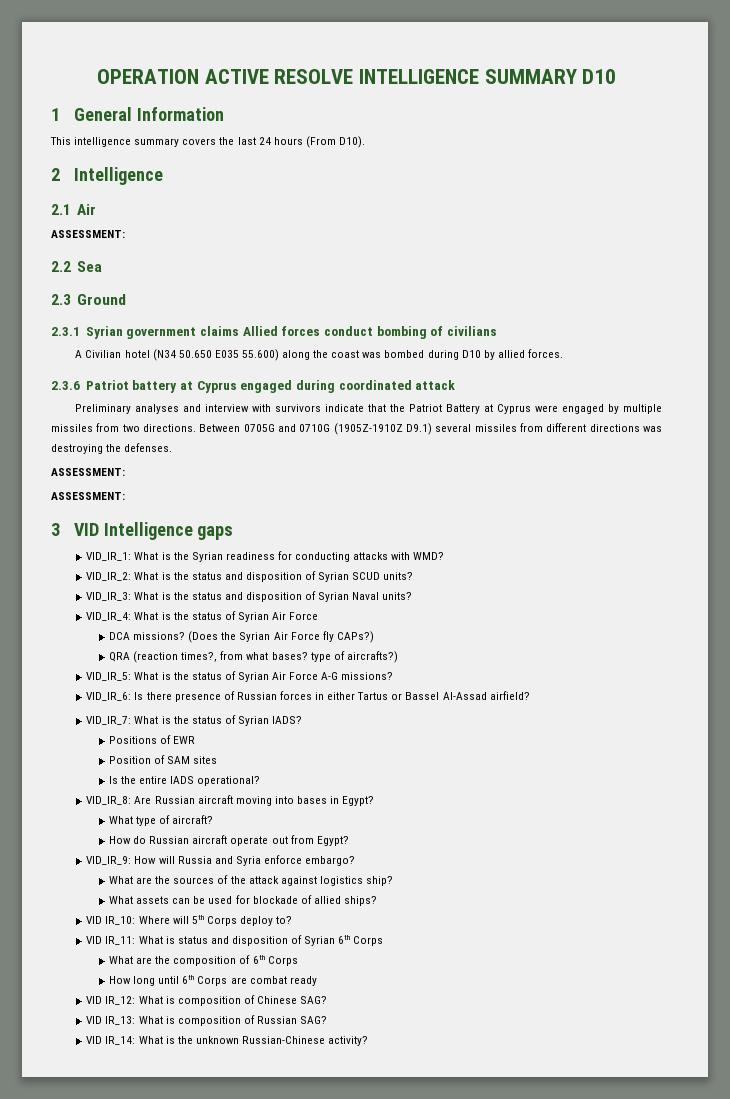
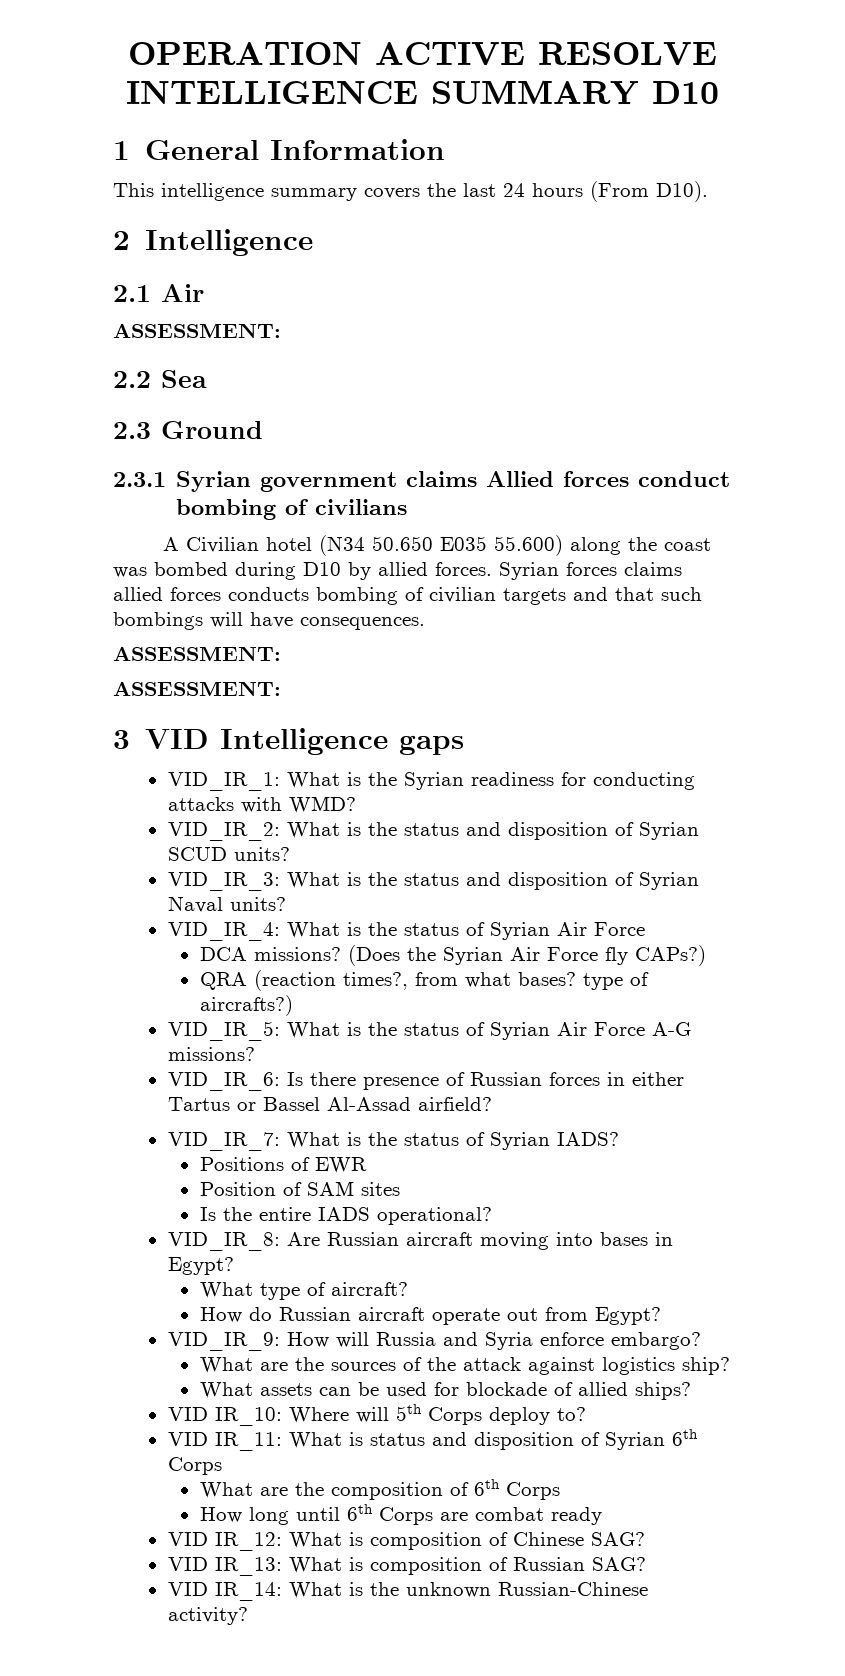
- A Civilian hotel (N34 50.650 E035 55.600) along the coast was bombed during D10 by allied forces.
- 2.3.6 Patriot battery at Cyprus engaged during coordinated attack
- Preliminary analyses and interview with survivors indicate that the Patriot Battery at Cyprus were engaged by multiple missiles from two directions. Between 0705G and 0710G (1905Z-1910Z D9.1) several missiles from different directions was destroying the defenses.
+ A Civilian hotel (N34 50.650 E035 55.600) along the coast was bombed during D10 by allied forces. Syrian forces claims allied forces conducts bombing of civilian targets and that such bombings will have consequences.

